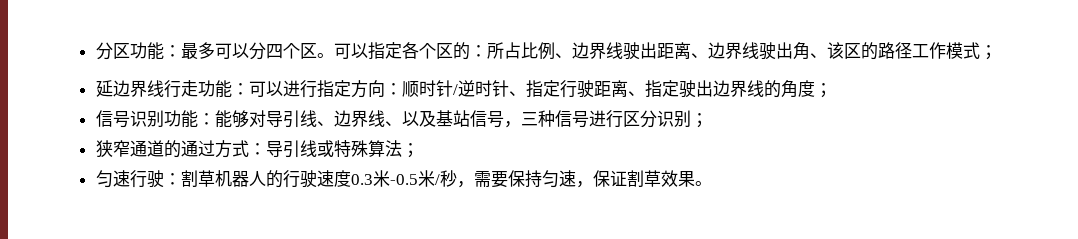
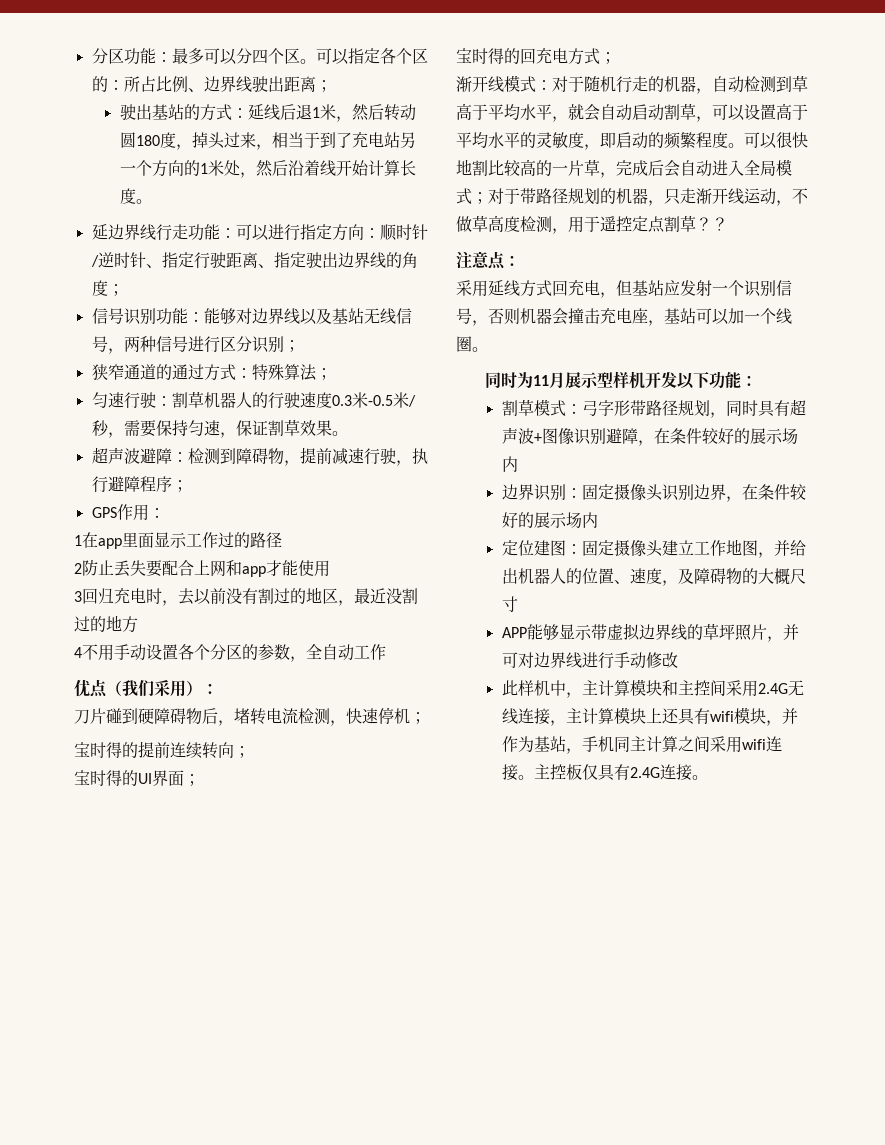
- 可以指定各个区的：所占比例、边界线驶出距离、边界线驶出角、该区的路径工作模式；
+ 可以指定各个区的：所占比例、边界线驶出距离；
+ 驶出基站的方式：延线后退1米，然后转动圆180度，掉头过来，相当于到了充电站另一个方向的1米处，然后沿着线开始计算长度。
- 信号识别功能：能够对导引线、边界线、以及基站信号，三种信号进行区分识别；
+ 信号识别功能：能够对边界线以及基站无线信号，两种信号进行区分识别；
- 狭窄通道的通过方式：导引线或特殊算法；
+ 狭窄通道的通过方式：特殊算法；
+ 超声波避障：检测到障碍物，提前减速行驶，执行避障程序；
+ GPS作用：
+ 1在app里面显示工作过的路径
+ 2防止丢失要配合上网和app才能使用
+ 3回归充电时，去以前没有割过的地区，最近没割过的地方
+ 4不用手动设置各个分区的参数，全自动工作
+ 优点（我们采用）：
+ 刀片碰到硬障碍物后，堵转电流检测，快速停机；
+ 宝时得的提前连续转向；
+ 宝时得的UI界面；
+ 宝时得的回充电方式；
+ 渐开线模式：对于随机行走的机器，自动检测到草高于平均水平，就会自动启动割草，可以设置高于平均水平的灵敏度，即启动的频繁程度。可以很快地割比较高的一片草，完成后会自动进入全局模式；对于带路径规划的机器，只走渐开线运动，不做草高度检测，用于遥控定点割草？？
+ 注意点：
+ 采用延线方式回充电，但基站应发射一个识别信号，否则机器会撞击充电座，基站可以加一个线圈。
+ 同时为11月展示型样机开发以下功能：
+ 割草模式：弓字形带路径规划，同时具有超声波+图像识别避障，在条件较好的展示场内
+ 边界识别：固定摄像头识别边界，在条件较好的展示场内
+ 定位建图：固定摄像头建立工作地图，并给出机器人的位置、速度，及障碍物的大概尺寸
+ APP能够显示带虚拟边界线的草坪照片，并可对边界线进行手动修改
+ 此样机中，主计算模块和主控间采用2.4G无线连接，主计算模块上还具有wifi模块，并作为基站，手机同主计算之间采用wifi连接。主控板仅具有2.4G连接。

